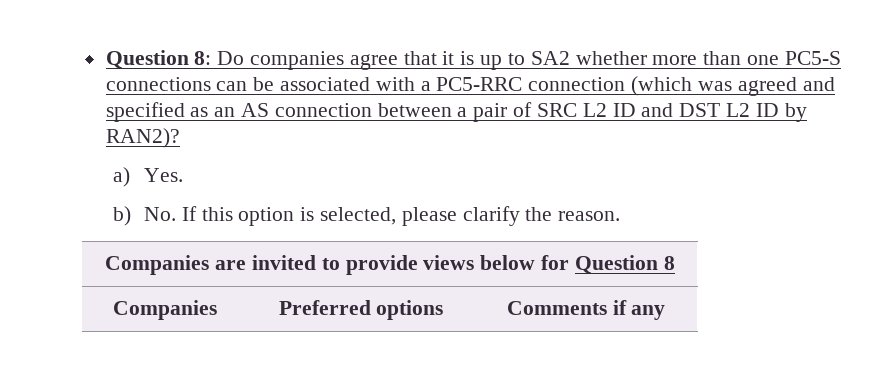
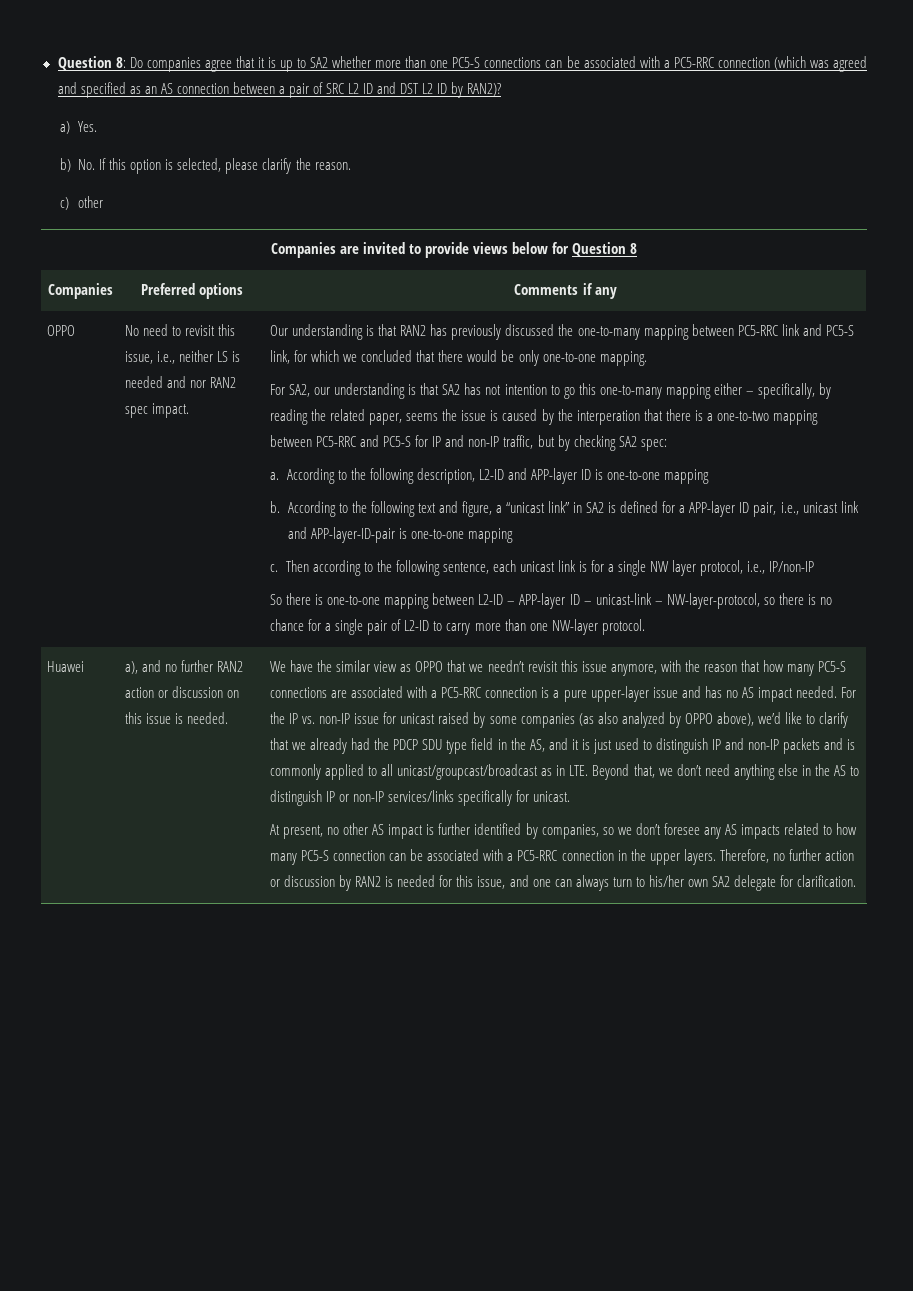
+ c) other
+ OPPO | No need to revisit this issue, i.e., neither LS is needed and nor RAN2 spec impact. | Our understanding is that RAN2 has previously discussed the one-to-many mapping between PC5-RRC link and PC5-S link, for which we concluded that there would be only one-to-one mapping.
+ For SA2, our understanding is that SA2 has not intention to go this one-to-many mapping either – specifically, by reading the related paper, seems the issue is caused by the interperation that there is a one-to-two mapping between PC5-RRC and PC5-S for IP and non-IP traffic, but by checking SA2 spec:
+ a. According to the following description, L2-ID and APP-layer ID is one-to-one mapping
+ b. According to the following text and figure, a “unicast link” in SA2 is defined for a APP-layer ID pair, i.e., unicast link and APP-layer-ID-pair is one-to-one mapping
+ c. Then according to the following sentence, each unicast link is for a single NW layer protocol, i.e., IP/non-IP
+ So there is one-to-one mapping between L2-ID – APP-layer ID – unicast-link – NW-layer-protocol, so there is no chance for a single pair of L2-ID to carry more than one NW-layer protocol.
+ Huawei | a), and no further RAN2 action or discussion on this issue is needed. | We have the similar view as OPPO that we needn’t revisit this issue anymore, with the reason that how many PC5-S connections are associated with a PC5-RRC connection is a pure upper-layer issue and has no AS impact needed. For the IP vs. non-IP issue for unicast raised by some companies (as also analyzed by OPPO above), we’d like to clarify that we already had the PDCP SDU type field in the AS, and it is just used to distinguish IP and non-IP packets and is commonly applied to all unicast/groupcast/broadcast as in LTE. Beyond that, we don’t need anything else in the AS to distinguish IP or non-IP services/links specifically for unicast.
+ At present, no other AS impact is further identified by companies, so we don’t foresee any AS impacts related to how many PC5-S connection can be associated with a PC5-RRC connection in the upper layers. Therefore, no further action or discussion by RAN2 is needed for this issue, and one can always turn to his/her own SA2 delegate for clarification.

